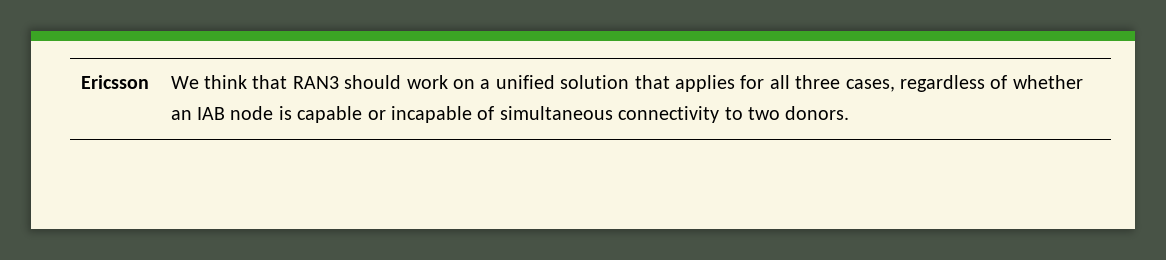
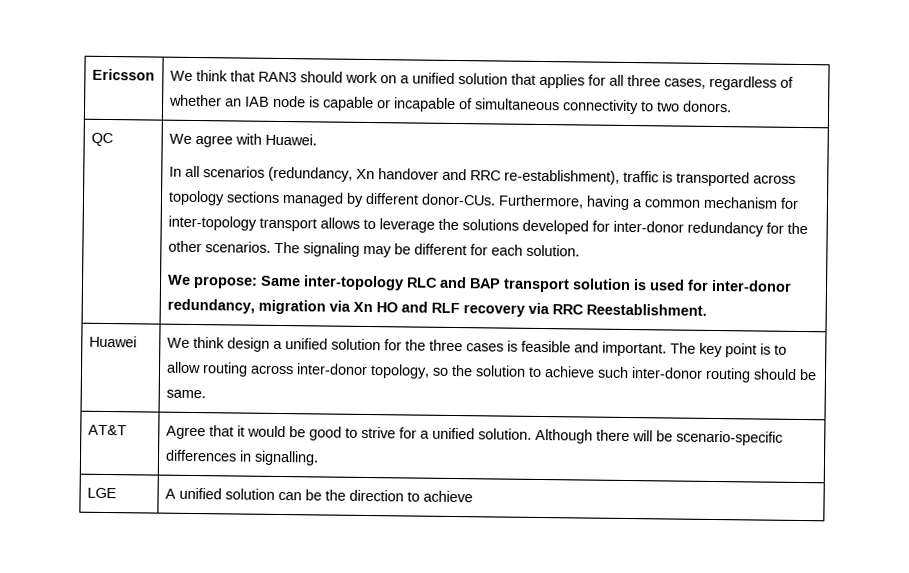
+ QC | We agree with Huawei.
+ In all scenarios (redundancy, Xn handover and RRC re-establishment), traffic is transported across topology sections managed by different donor-CUs. Furthermore, having a common mechanism for inter-topology transport allows to leverage the solutions developed for inter-donor redundancy for the other scenarios. The signaling may be different for each solution.
+ We propose: Same inter-topology RLC and BAP transport solution is used for inter-donor redundancy, migration via Xn HO and RLF recovery via RRC Reestablishment.
+ Huawei | We think design a unified solution for the three cases is feasible and important. The key point is to allow routing across inter-donor topology, so the solution to achieve such inter-donor routing should be same.
+ AT&T | Agree that it would be good to strive for a unified solution. Although there will be scenario-specific differences in signalling.
+ LGE | A unified solution can be the direction to achieve

